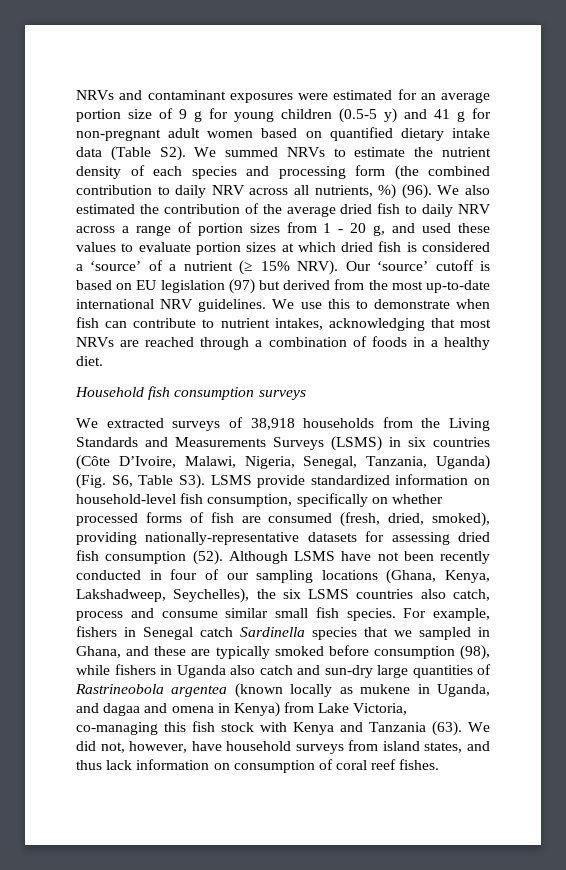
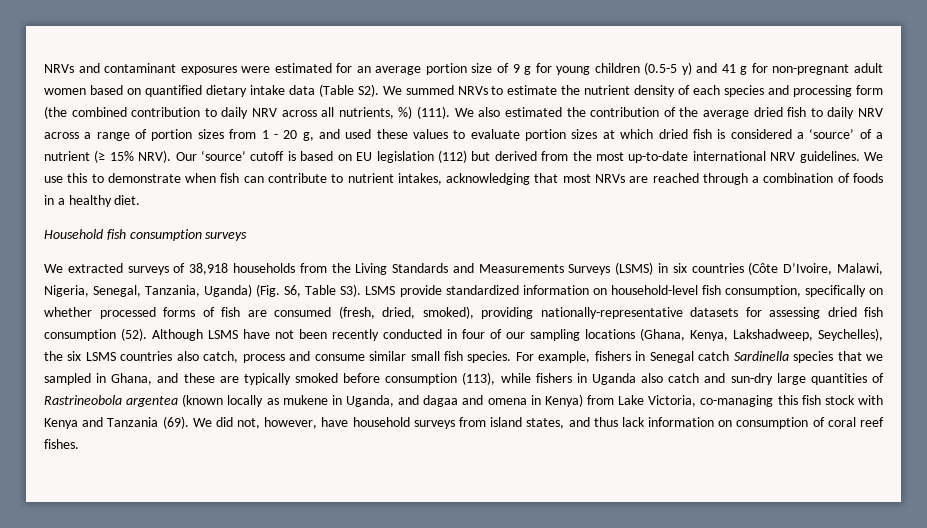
- NRVs and contaminant exposures were estimated for an average portion size of 9 g for young children (0.5-5 y) and 41 g for non-pregnant adult women based on quantified dietary intake data (Table S2). We summed NRVs to estimate the nutrient density of each species and processing form (the combined contribution to daily NRV across all nutrients, %) (96).
+ NRVs and contaminant exposures were estimated for an average portion size of 9 g for young children (0.5-5 y) and 41 g for non-pregnant adult women based on quantified dietary intake data (Table S2). We summed NRVs to estimate the nutrient density of each species and processing form (the combined contribution to daily NRV across all nutrients, %) (111).
- Our ‘source’ cutoff is based on EU legislation (97) but derived from the most up-to-date international NRV guidelines.
+ Our ‘source’ cutoff is based on EU legislation (112) but derived from the most up-to-date international NRV guidelines.
- For example, fishers in Senegal catch Sardinella species that we sampled in Ghana, and these are typically smoked before consumption (98), while fishers in Uganda also catch and sun-dry large quantities of Rastrineobola argentea (known locally as mukene in Uganda, and dagaa and omena in Kenya) from Lake Victoria, co-managing this fish stock with Kenya and Tanzania (63).
+ For example, fishers in Senegal catch Sardinella species that we sampled in Ghana, and these are typically smoked before consumption (113), while fishers in Uganda also catch and sun-dry large quantities of Rastrineobola argentea (known locally as mukene in Uganda, and dagaa and omena in Kenya) from Lake Victoria, co-managing this fish stock with Kenya and Tanzania (69).

